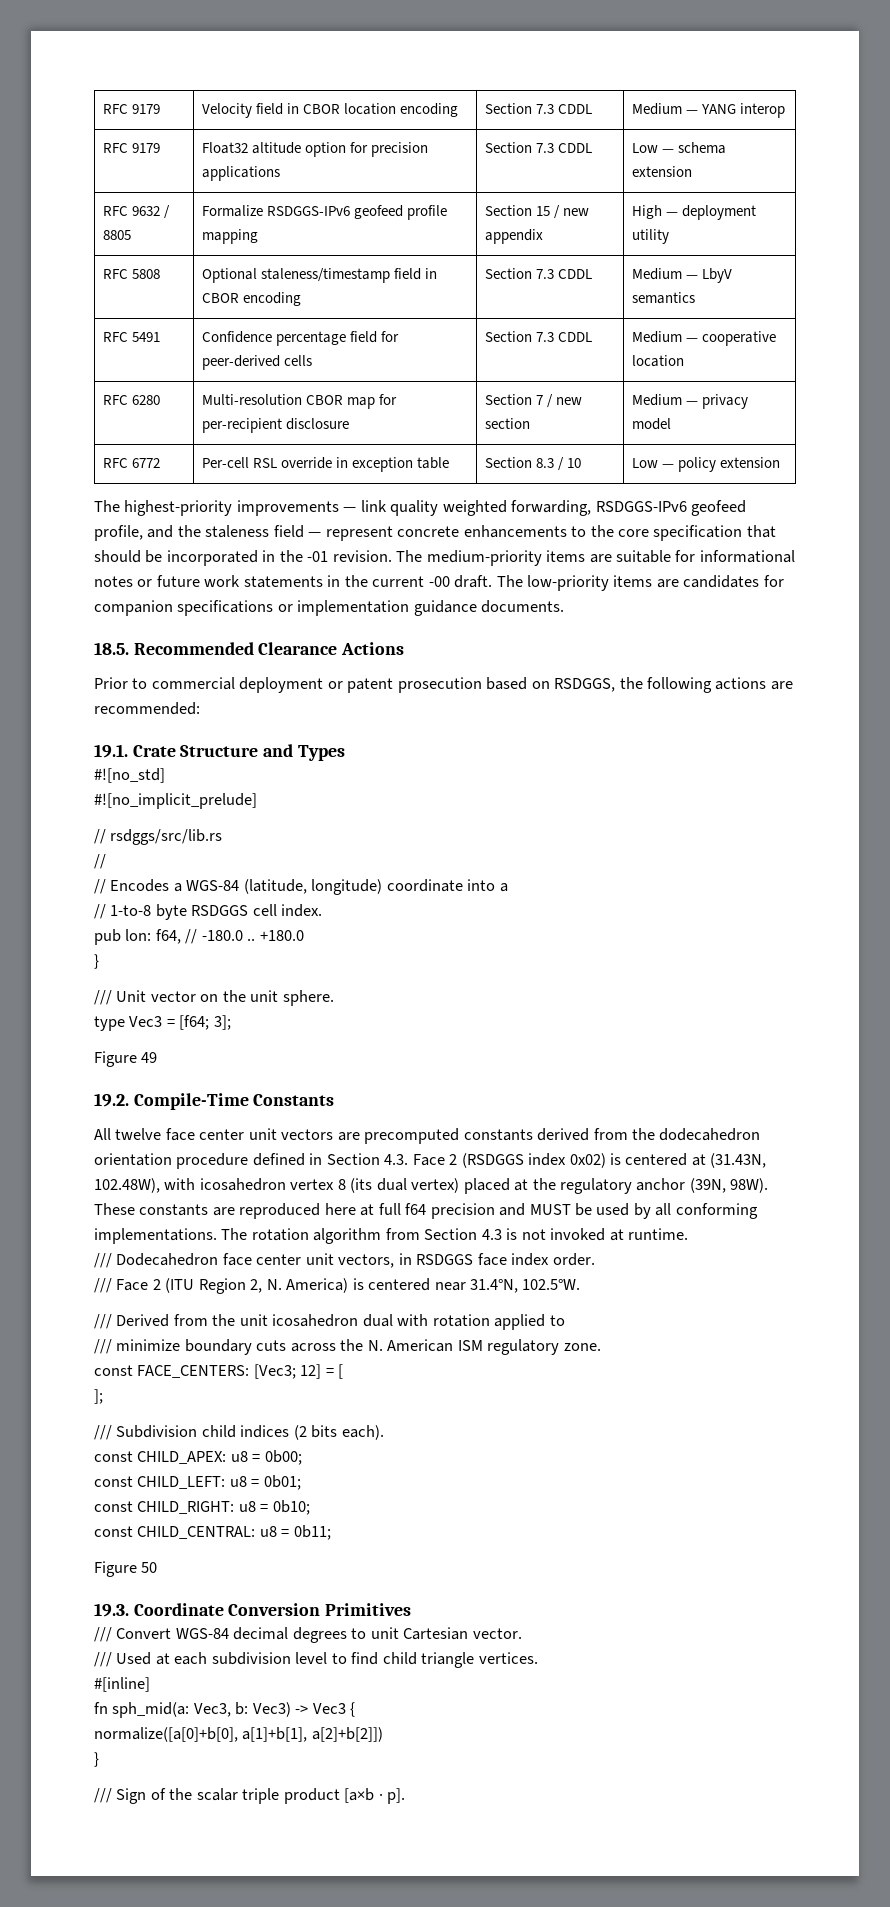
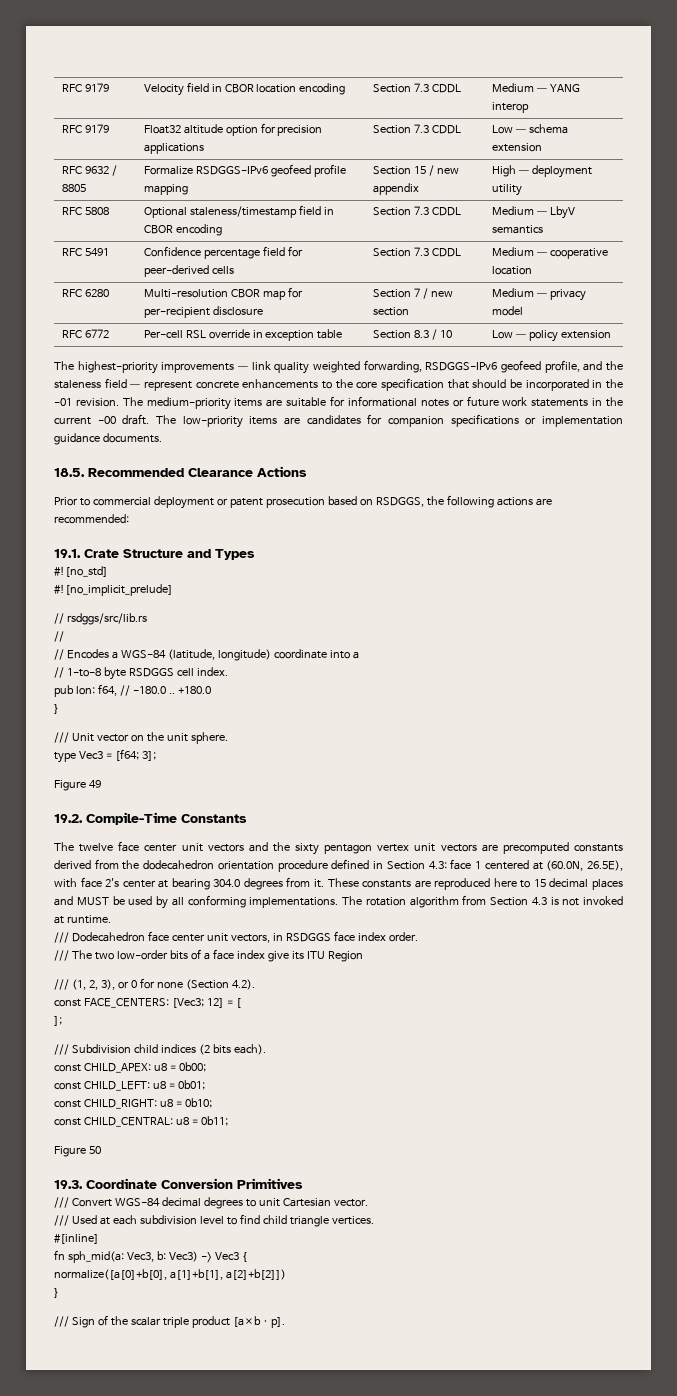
- All twelve face center unit vectors are precomputed constants derived from the dodecahedron orientation procedure defined in Section 4.3. Face 2 (RSDGGS index 0x02) is centered at (31.43N, 102.48W), with icosahedron vertex 8 (its dual vertex) placed at the regulatory anchor (39N, 98W).
+ The twelve face center unit vectors and the sixty pentagon vertex unit vectors are precomputed constants derived from the dodecahedron orientation procedure defined in Section 4.3: face 1 centered at (60.0N, 26.5E), with face 2's center at bearing 304.0 degrees from it.
- These constants are reproduced here at full f64 precision and MUST be used by all conforming implementations.
+ These constants are reproduced here to 15 decimal places and MUST be used by all conforming implementations.
- /// Face 2 (ITU Region 2, N. America) is centered near 31.4°N, 102.5°W.
- /// Derived from the unit icosahedron dual with rotation applied to
- /// minimize boundary cuts across the N. American ISM regulatory zone.
+ /// The two low-order bits of a face index give its ITU Region
+ /// (1, 2, 3), or 0 for none (Section 4.2).

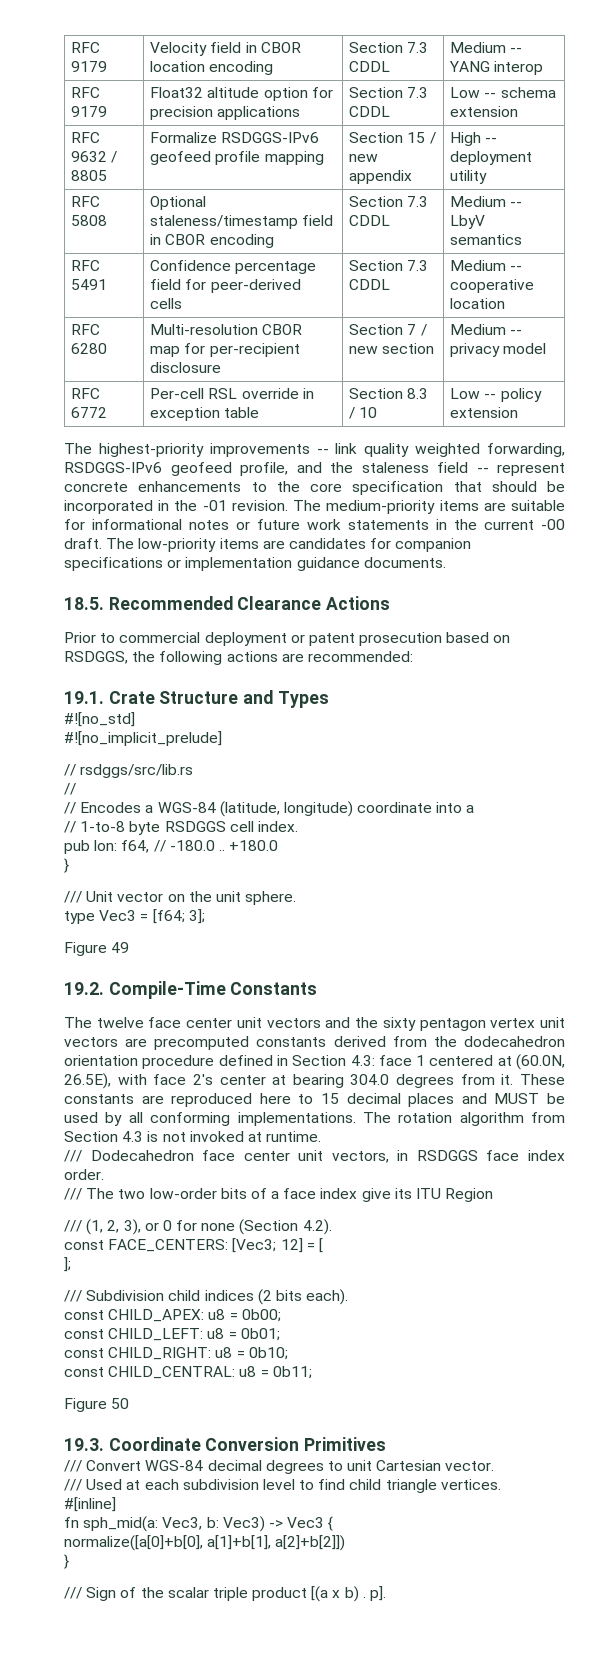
- RFC 9179 | Velocity field in CBOR location encoding | Section 7.3 CDDL | Medium — YANG interop
+ RFC 9179 | Velocity field in CBOR location encoding | Section 7.3 CDDL | Medium -- YANG interop
- RFC 9179 | Float32 altitude option for precision applications | Section 7.3 CDDL | Low — schema extension
+ RFC 9179 | Float32 altitude option for precision applications | Section 7.3 CDDL | Low -- schema extension
- RFC 9632 / 8805 | Formalize RSDGGS-IPv6 geofeed profile mapping | Section 15 / new appendix | High — deployment utility
+ RFC 9632 / 8805 | Formalize RSDGGS-IPv6 geofeed profile mapping | Section 15 / new appendix | High -- deployment utility
- RFC 5808 | Optional staleness/timestamp field in CBOR encoding | Section 7.3 CDDL | Medium — LbyV semantics
+ RFC 5808 | Optional staleness/timestamp field in CBOR encoding | Section 7.3 CDDL | Medium -- LbyV semantics
- RFC 5491 | Confidence percentage field for peer-derived cells | Section 7.3 CDDL | Medium — cooperative location
+ RFC 5491 | Confidence percentage field for peer-derived cells | Section 7.3 CDDL | Medium -- cooperative location
- RFC 6280 | Multi-resolution CBOR map for per-recipient disclosure | Section 7 / new section | Medium — privacy model
+ RFC 6280 | Multi-resolution CBOR map for per-recipient disclosure | Section 7 / new section | Medium -- privacy model
- RFC 6772 | Per-cell RSL override in exception table | Section 8.3 / 10 | Low — policy extension
+ RFC 6772 | Per-cell RSL override in exception table | Section 8.3 / 10 | Low -- policy extension
- The highest-priority improvements — link quality weighted forwarding, RSDGGS-IPv6 geofeed profile, and the staleness field — represent concrete enhancements to the core specification that should be incorporated in the -01 revision.
+ The highest-priority improvements -- link quality weighted forwarding, RSDGGS-IPv6 geofeed profile, and the staleness field -- represent concrete enhancements to the core specification that should be incorporated in the -01 revision.
- /// Sign of the scalar triple product [a×b · p].
+ /// Sign of the scalar triple product [(a x b) . p].

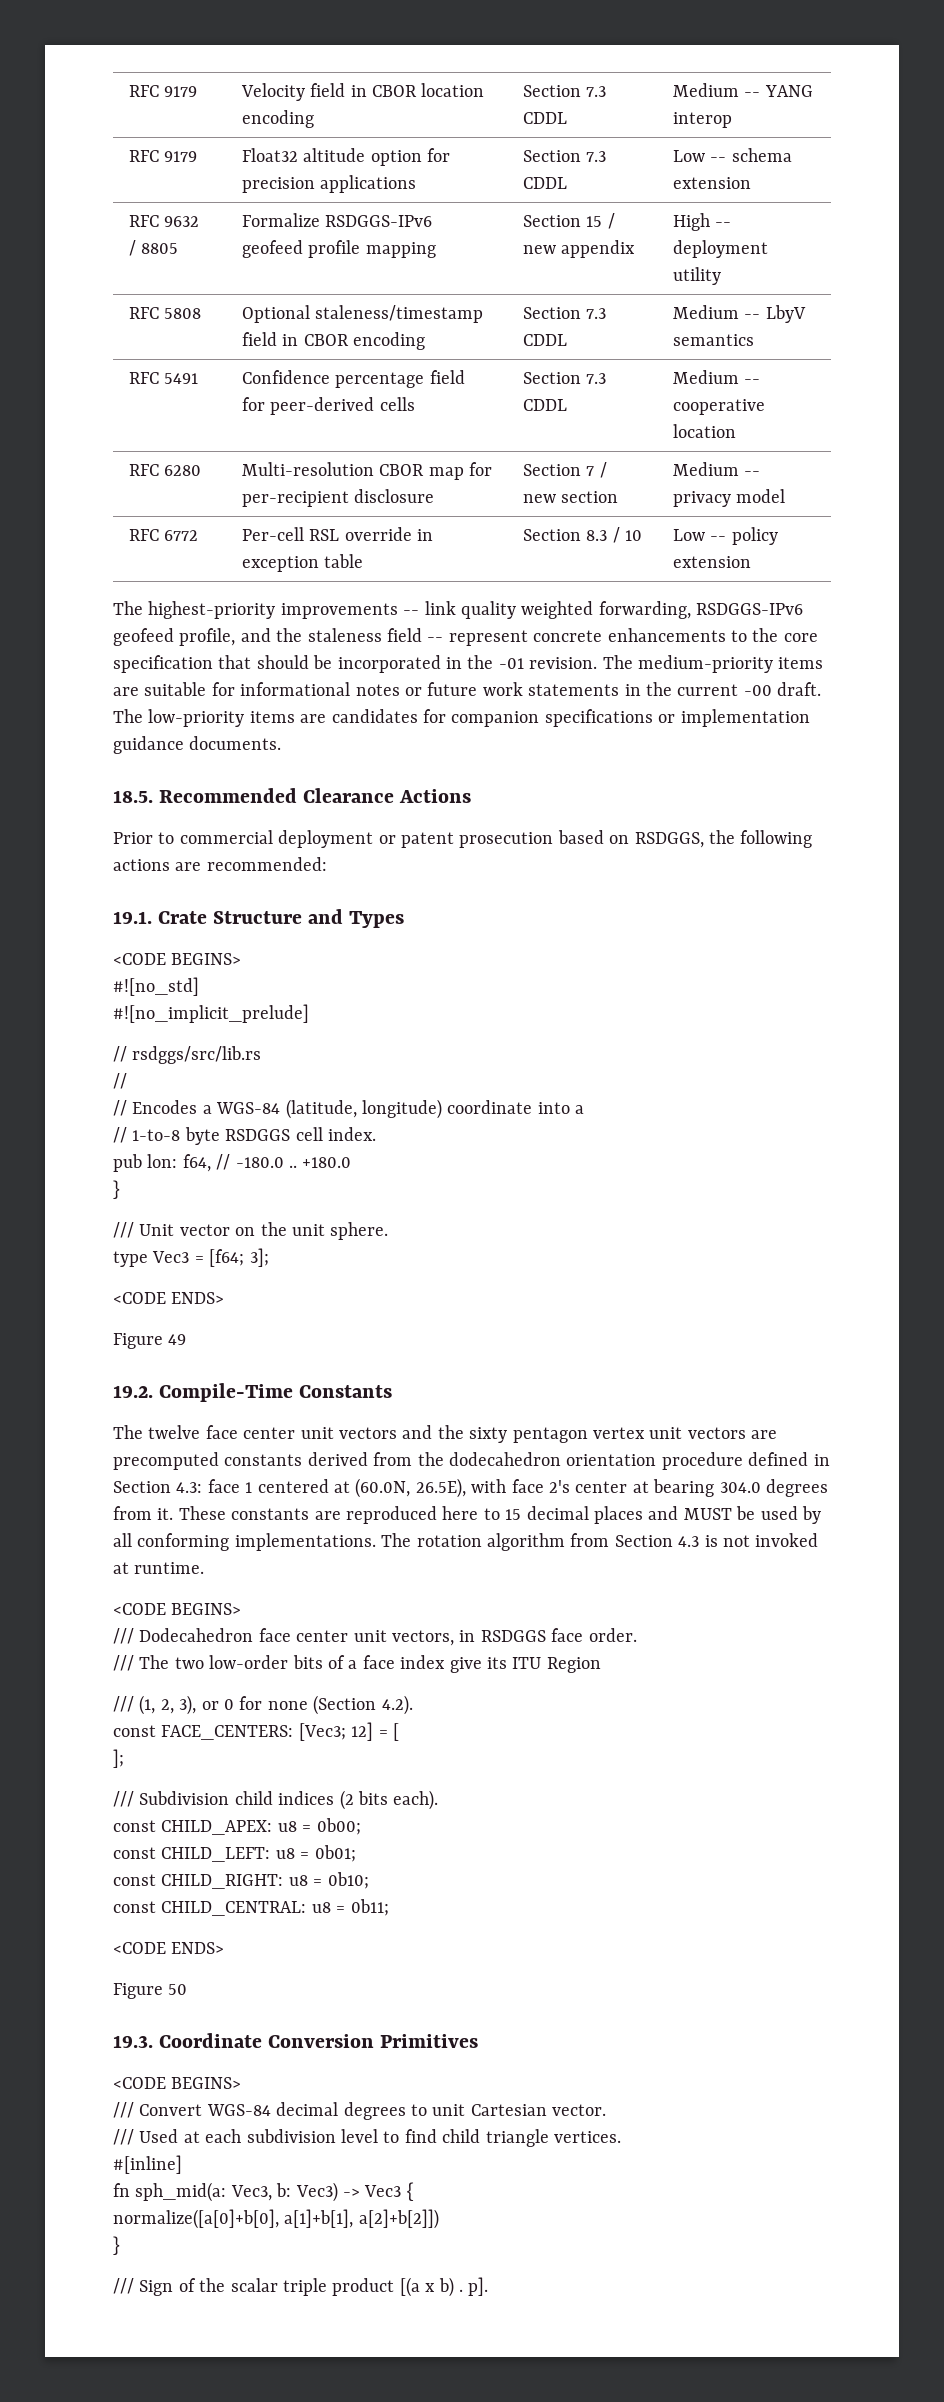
  19.1. Crate Structure and Types
+ <CODE BEGINS>
  type Vec3 = [f64; 3];
+ <CODE ENDS>
  The rotation algorithm from Section 4.3 is not invoked at runtime.
+ <CODE BEGINS>
- /// Dodecahedron face center unit vectors, in RSDGGS face index order.
+ /// Dodecahedron face center unit vectors, in RSDGGS face order.
  const CHILD_CENTRAL: u8 = 0b11;
+ <CODE ENDS>
  19.3. Coordinate Conversion Primitives
+ <CODE BEGINS>

